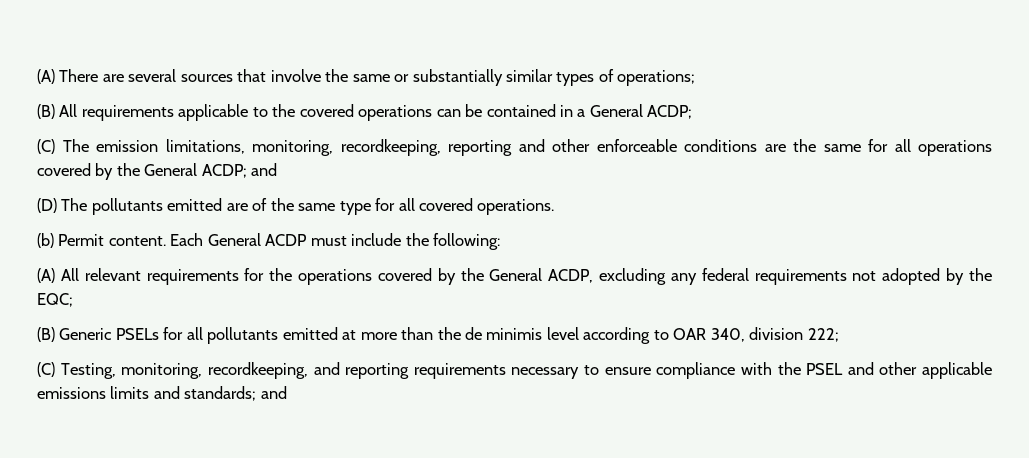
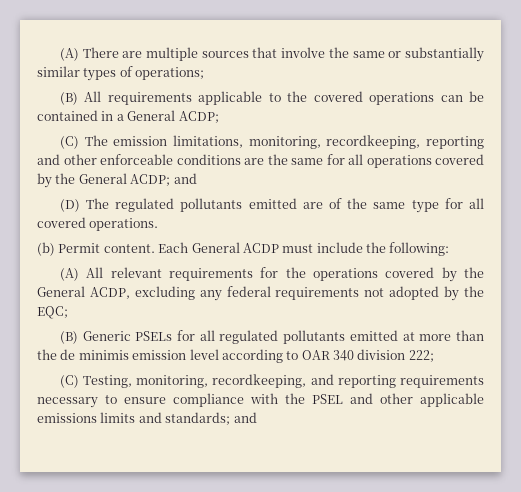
- (A) There are several sources that involve the same or substantially similar types of operations;
+ (A) There are multiple sources that involve the same or substantially similar types of operations;
- (D) The pollutants emitted are of the same type for all covered operations.
+ (D) The regulated pollutants emitted are of the same type for all covered operations.
- (B) Generic PSELs for all pollutants emitted at more than the de minimis level according to OAR 340, division 222;
+ (B) Generic PSELs for all regulated pollutants emitted at more than the de minimis emission level according to OAR 340 division 222;

